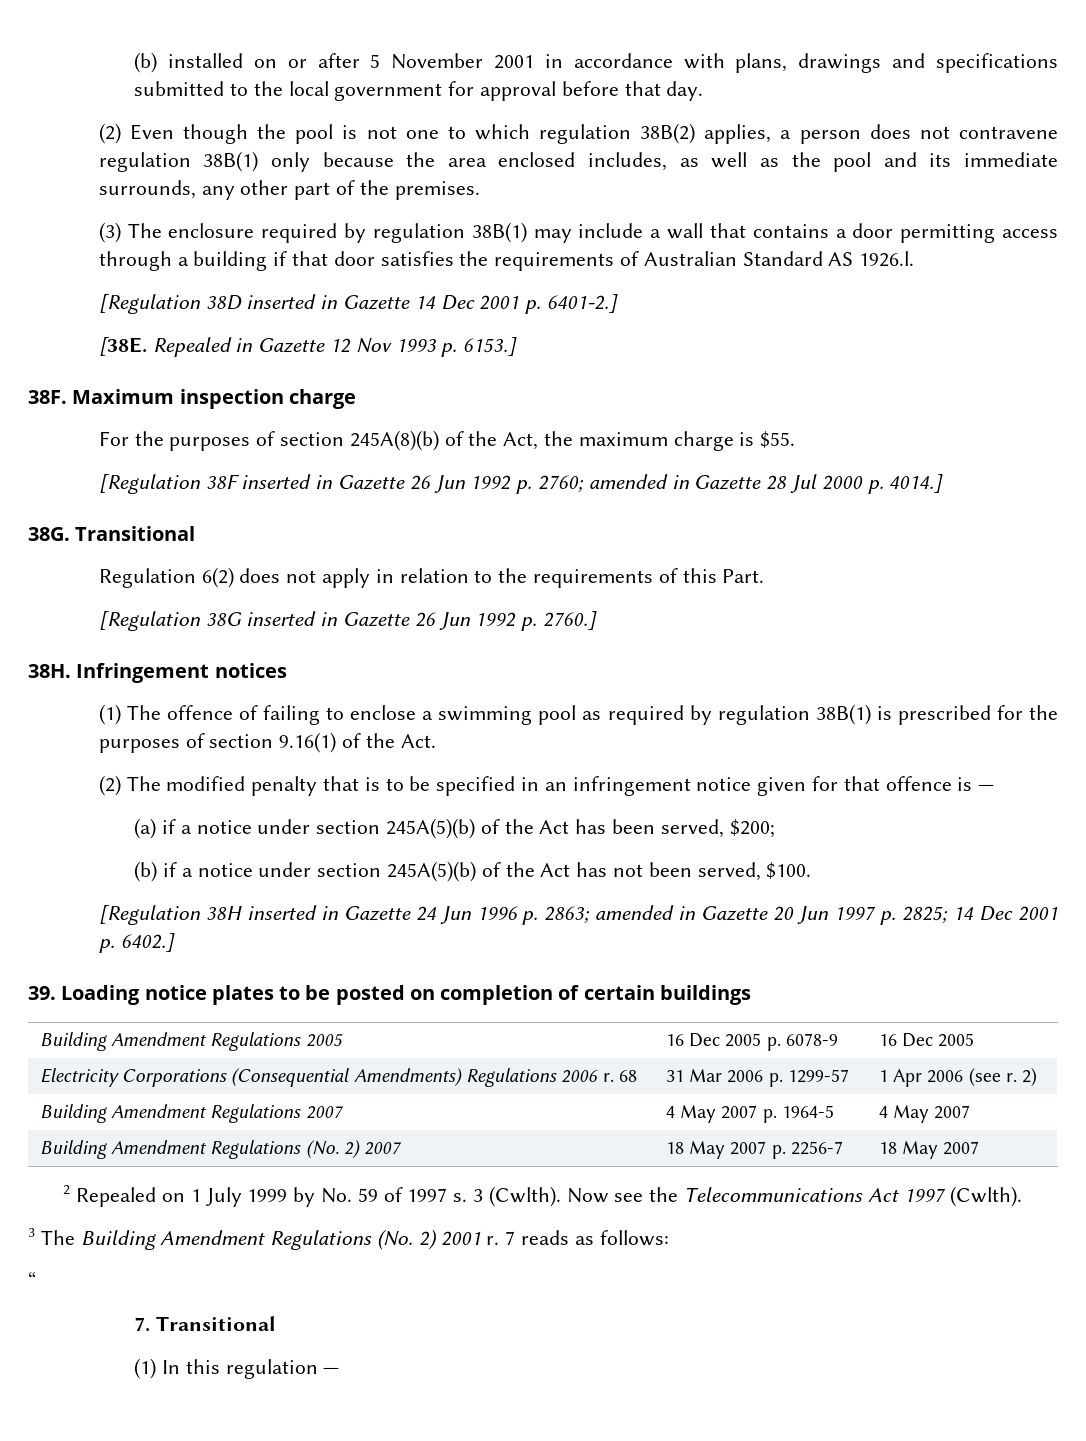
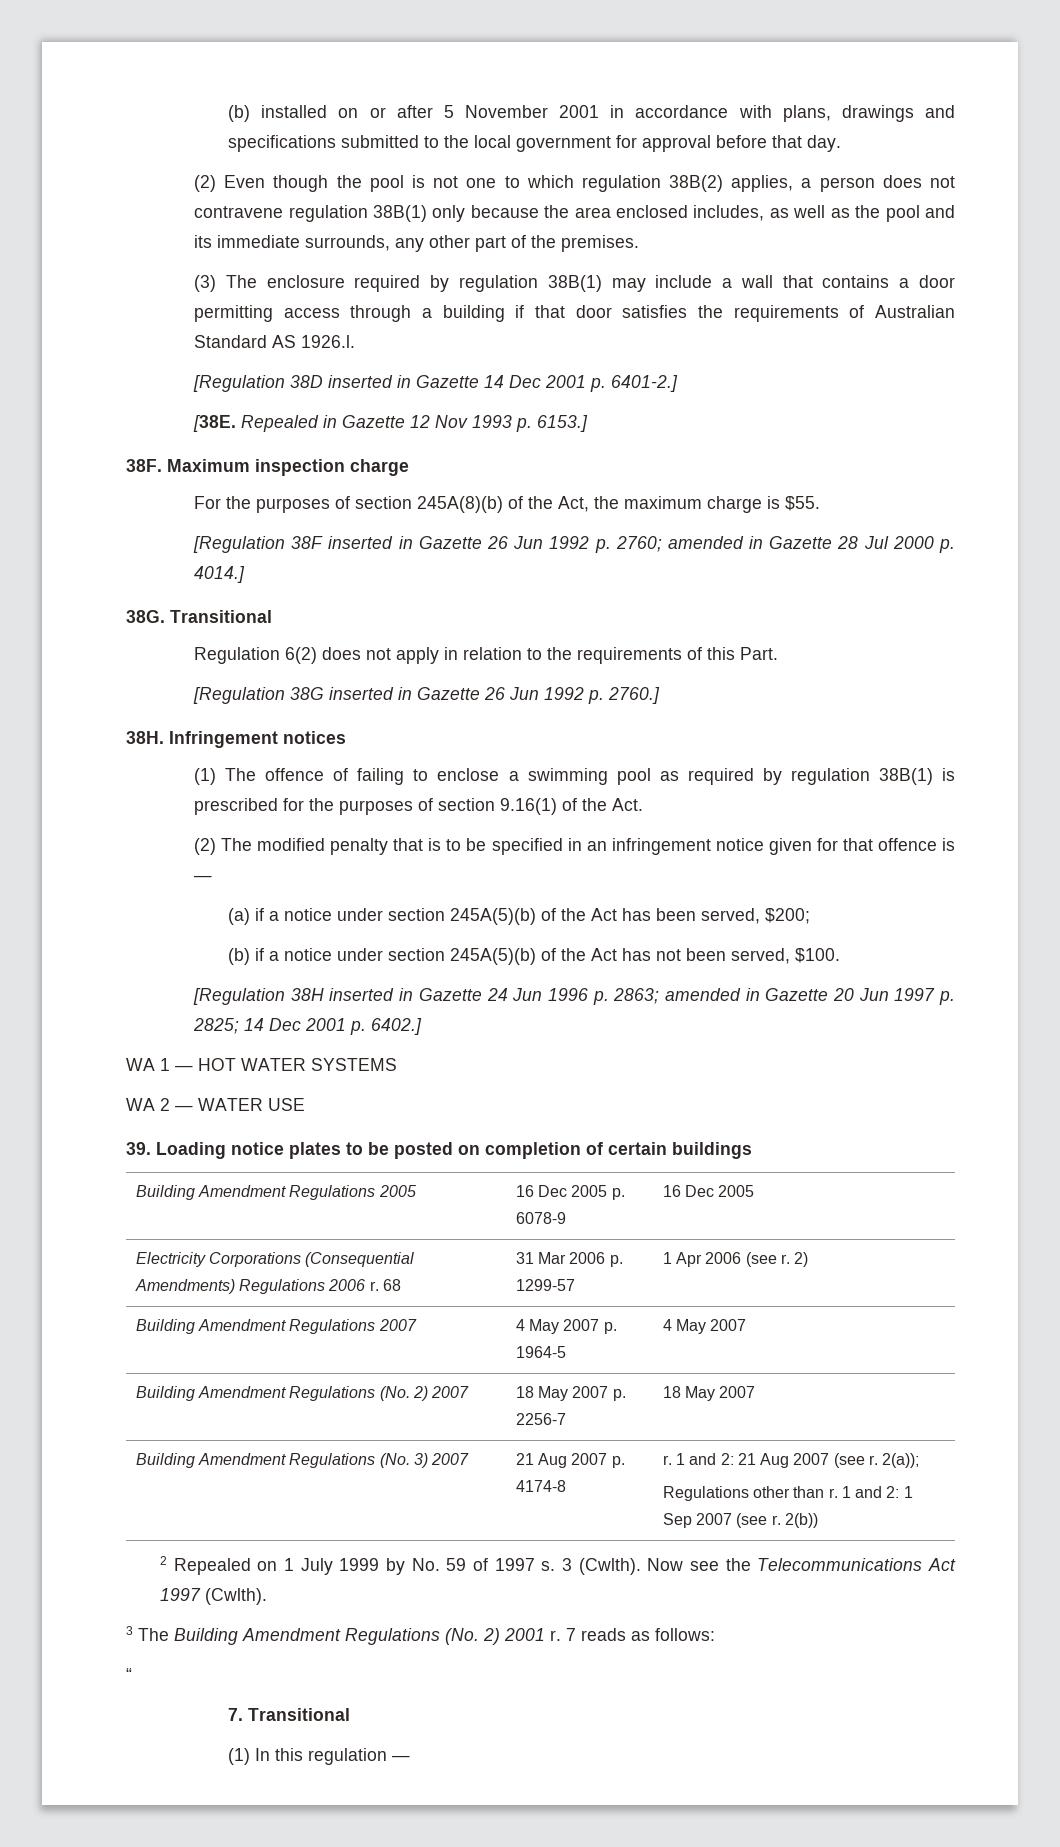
+ WA 1 — HOT WATER SYSTEMS
+ WA 2 — WATER USE
+ Building Amendment Regulations (No. 3) 2007 | 21 Aug 2007 p. 4174-8 | r. 1 and 2: 21 Aug 2007 (see r. 2(a));
+ Regulations other than r. 1 and 2: 1 Sep 2007 (see r. 2(b))

